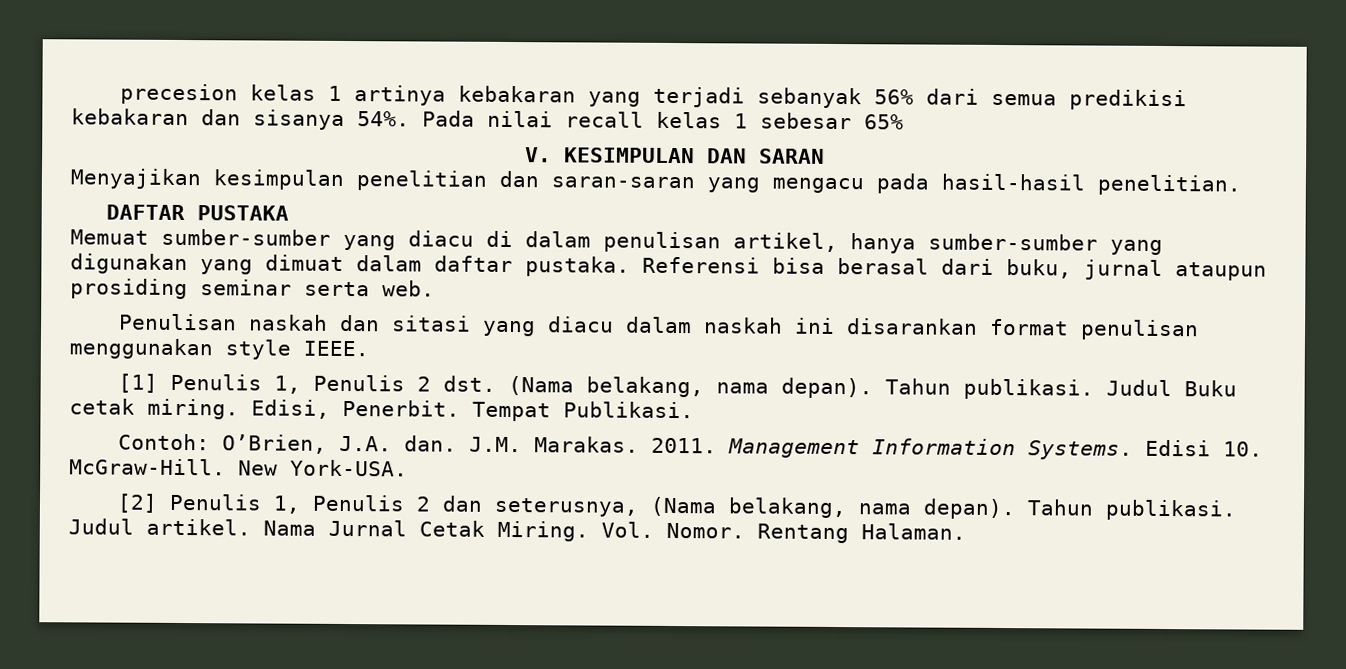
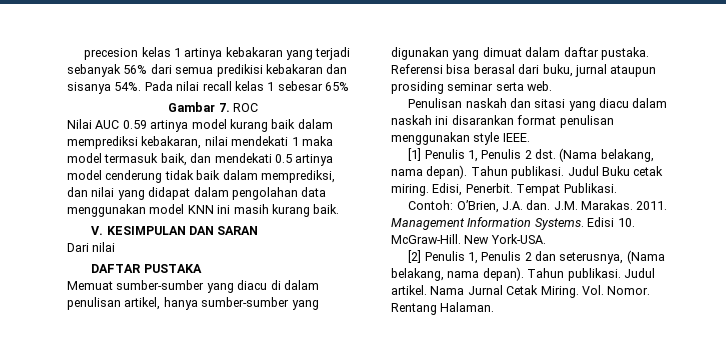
+ Gambar 7. ROC
+ Nilai AUC 0.59 artinya model kurang baik dalam memprediksi kebakaran, nilai mendekati 1 maka model termasuk baik, dan mendekati 0.5 artinya model cenderung tidak baik dalam memprediksi, dan nilai yang didapat dalam pengolahan data menggunakan model KNN ini masih kurang baik.
  V. KESIMPULAN DAN SARAN
- Menyajikan kesimpulan penelitian dan saran-saran yang mengacu pada hasil-hasil penelitian.
+ Dari nilai

